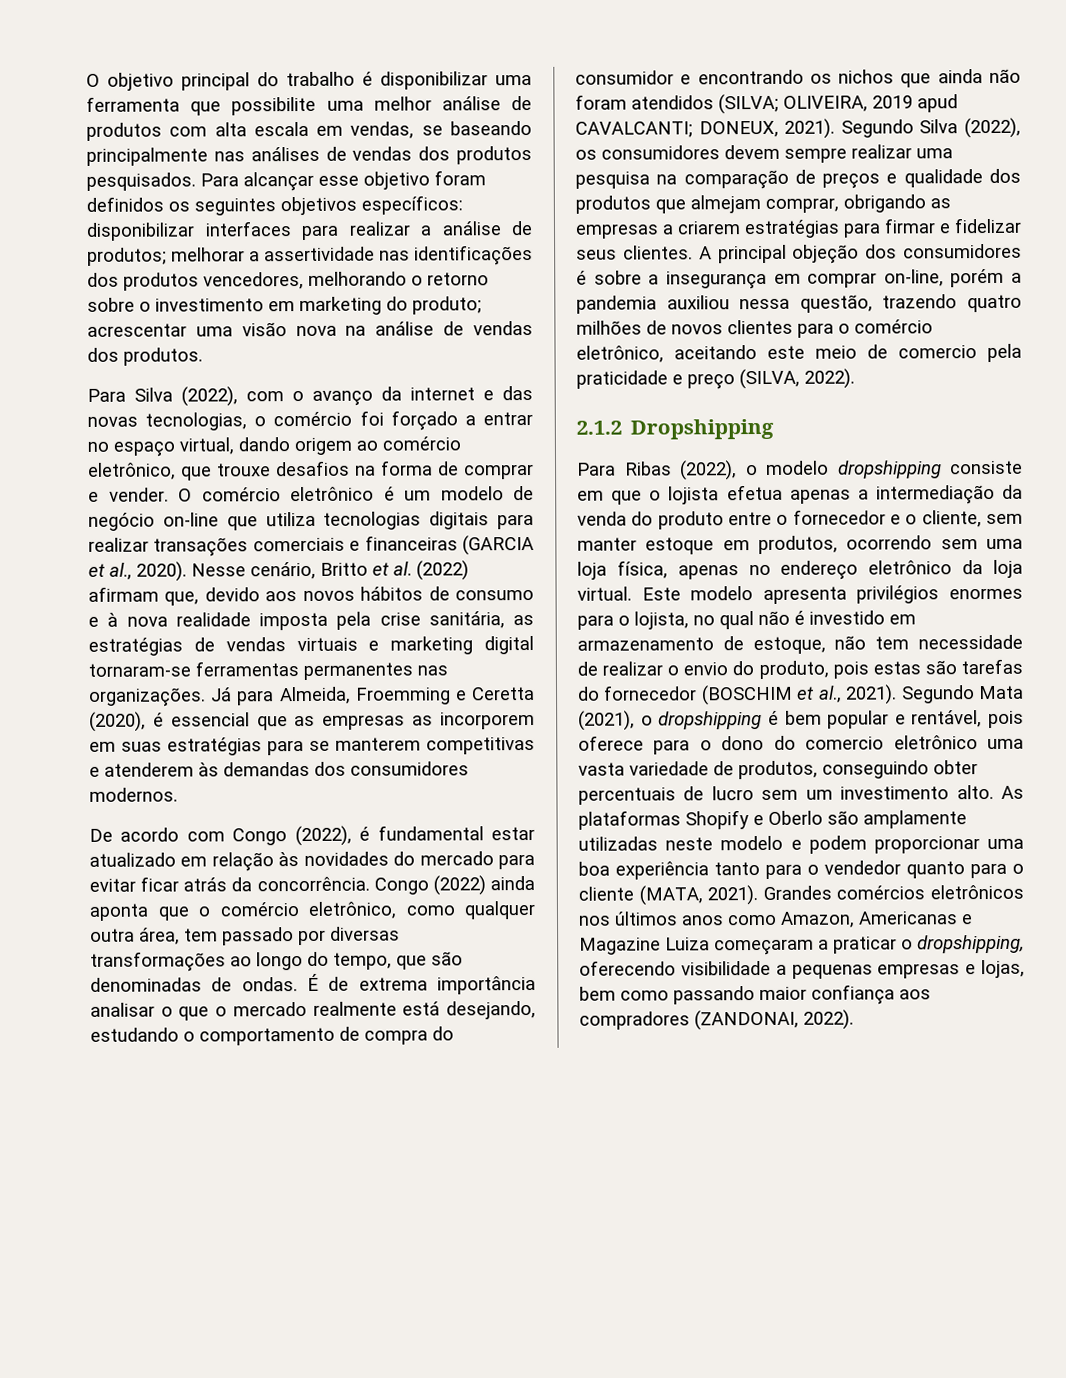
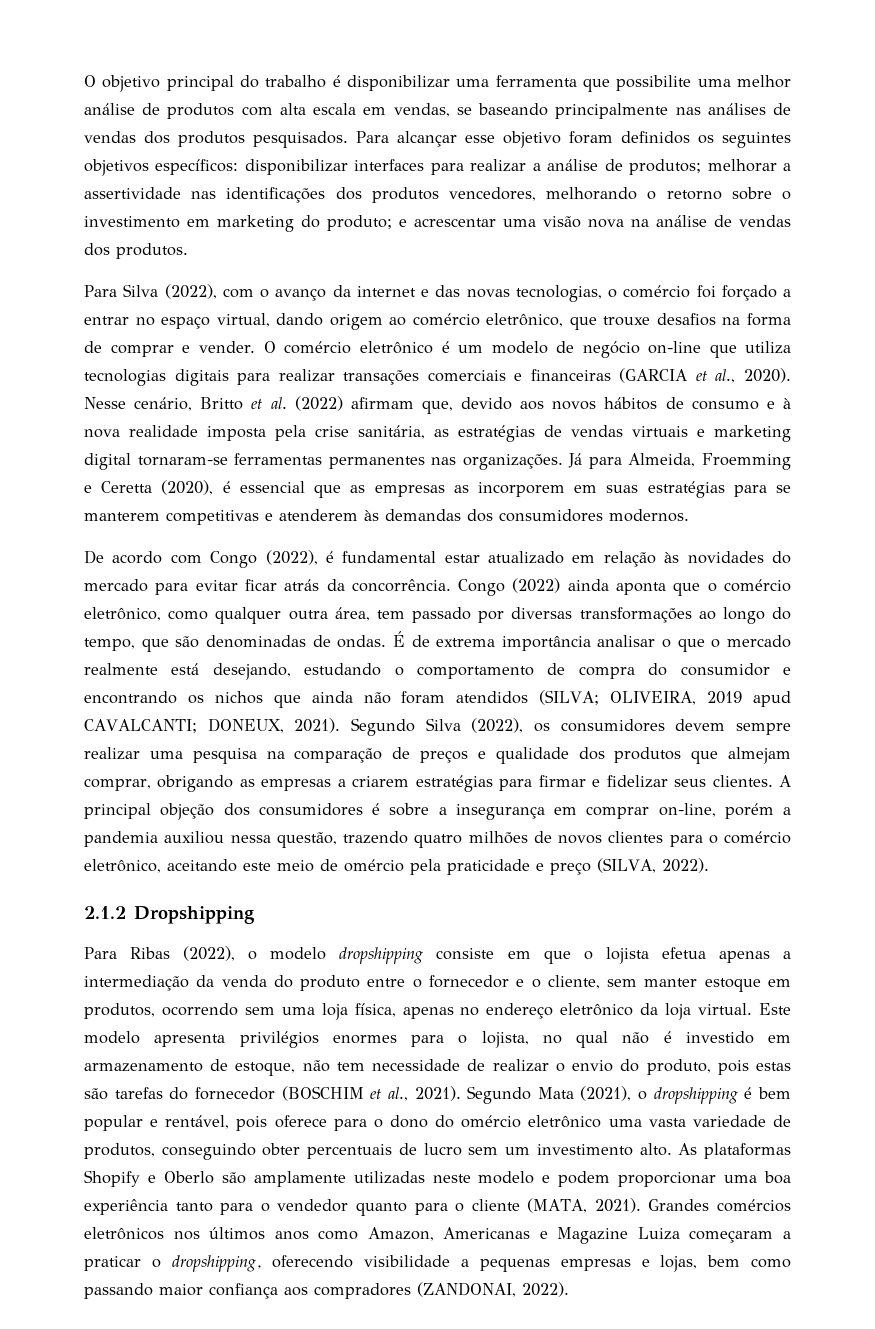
- Para alcançar esse objetivo foram definidos os seguintes objetivos específicos: disponibilizar interfaces para realizar a análise de produtos; melhorar a assertividade nas identificações dos produtos vencedores, melhorando o retorno sobre o investimento em marketing do produto; acrescentar uma visão nova na análise de vendas dos produtos.
+ Para alcançar esse objetivo foram definidos os seguintes objetivos específicos: disponibilizar interfaces para realizar a análise de produtos; melhorar a assertividade nas identificações dos produtos vencedores, melhorando o retorno sobre o investimento em marketing do produto; e acrescentar uma visão nova na análise de vendas dos produtos.
- A principal objeção dos consumidores é sobre a insegurança em comprar on-line, porém a pandemia auxiliou nessa questão, trazendo quatro milhões de novos clientes para o comércio eletrônico, aceitando este meio de comercio pela praticidade e preço (SILVA, 2022).
+ A principal objeção dos consumidores é sobre a insegurança em comprar on-line, porém a pandemia auxiliou nessa questão, trazendo quatro milhões de novos clientes para o comércio eletrônico, aceitando este meio de omércio pela praticidade e preço (SILVA, 2022).
- Segundo Mata (2021), o dropshipping é bem popular e rentável, pois oferece para o dono do comercio eletrônico uma vasta variedade de produtos, conseguindo obter percentuais de lucro sem um investimento alto.
+ Segundo Mata (2021), o dropshipping é bem popular e rentável, pois oferece para o dono do omércio eletrônico uma vasta variedade de produtos, conseguindo obter percentuais de lucro sem um investimento alto.

